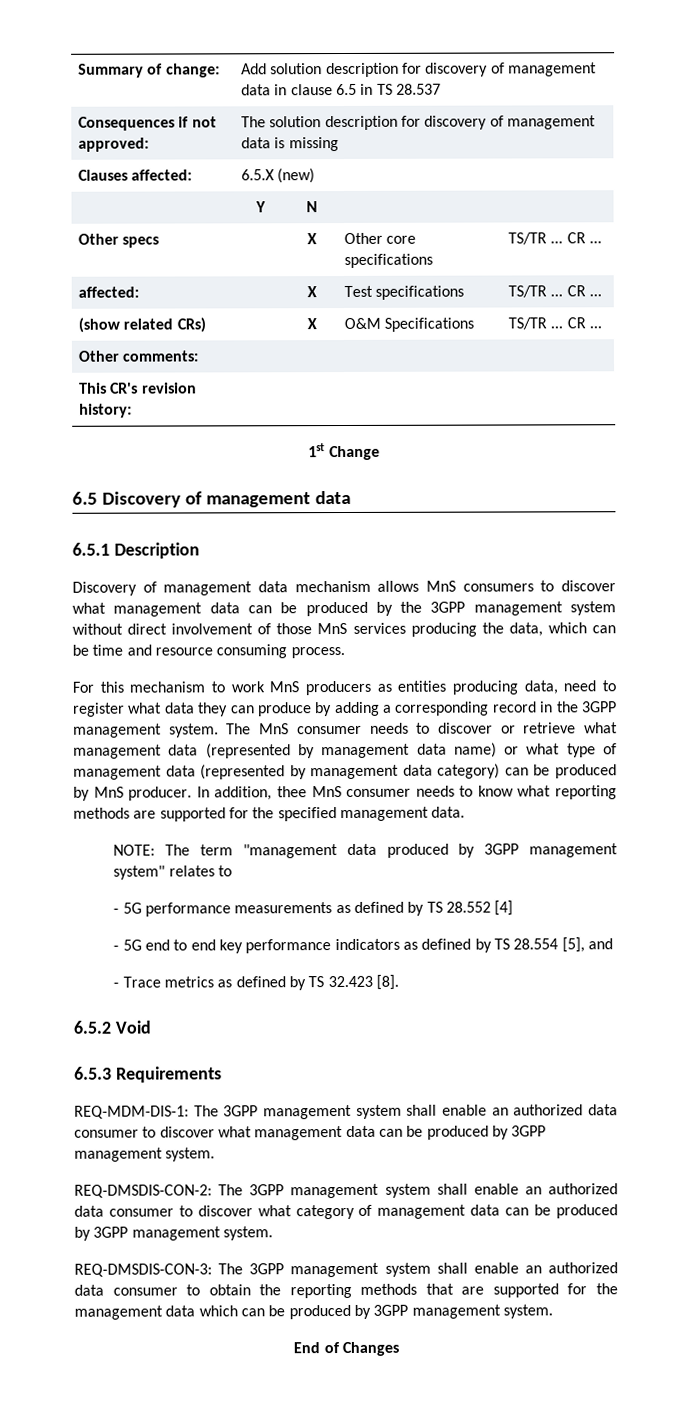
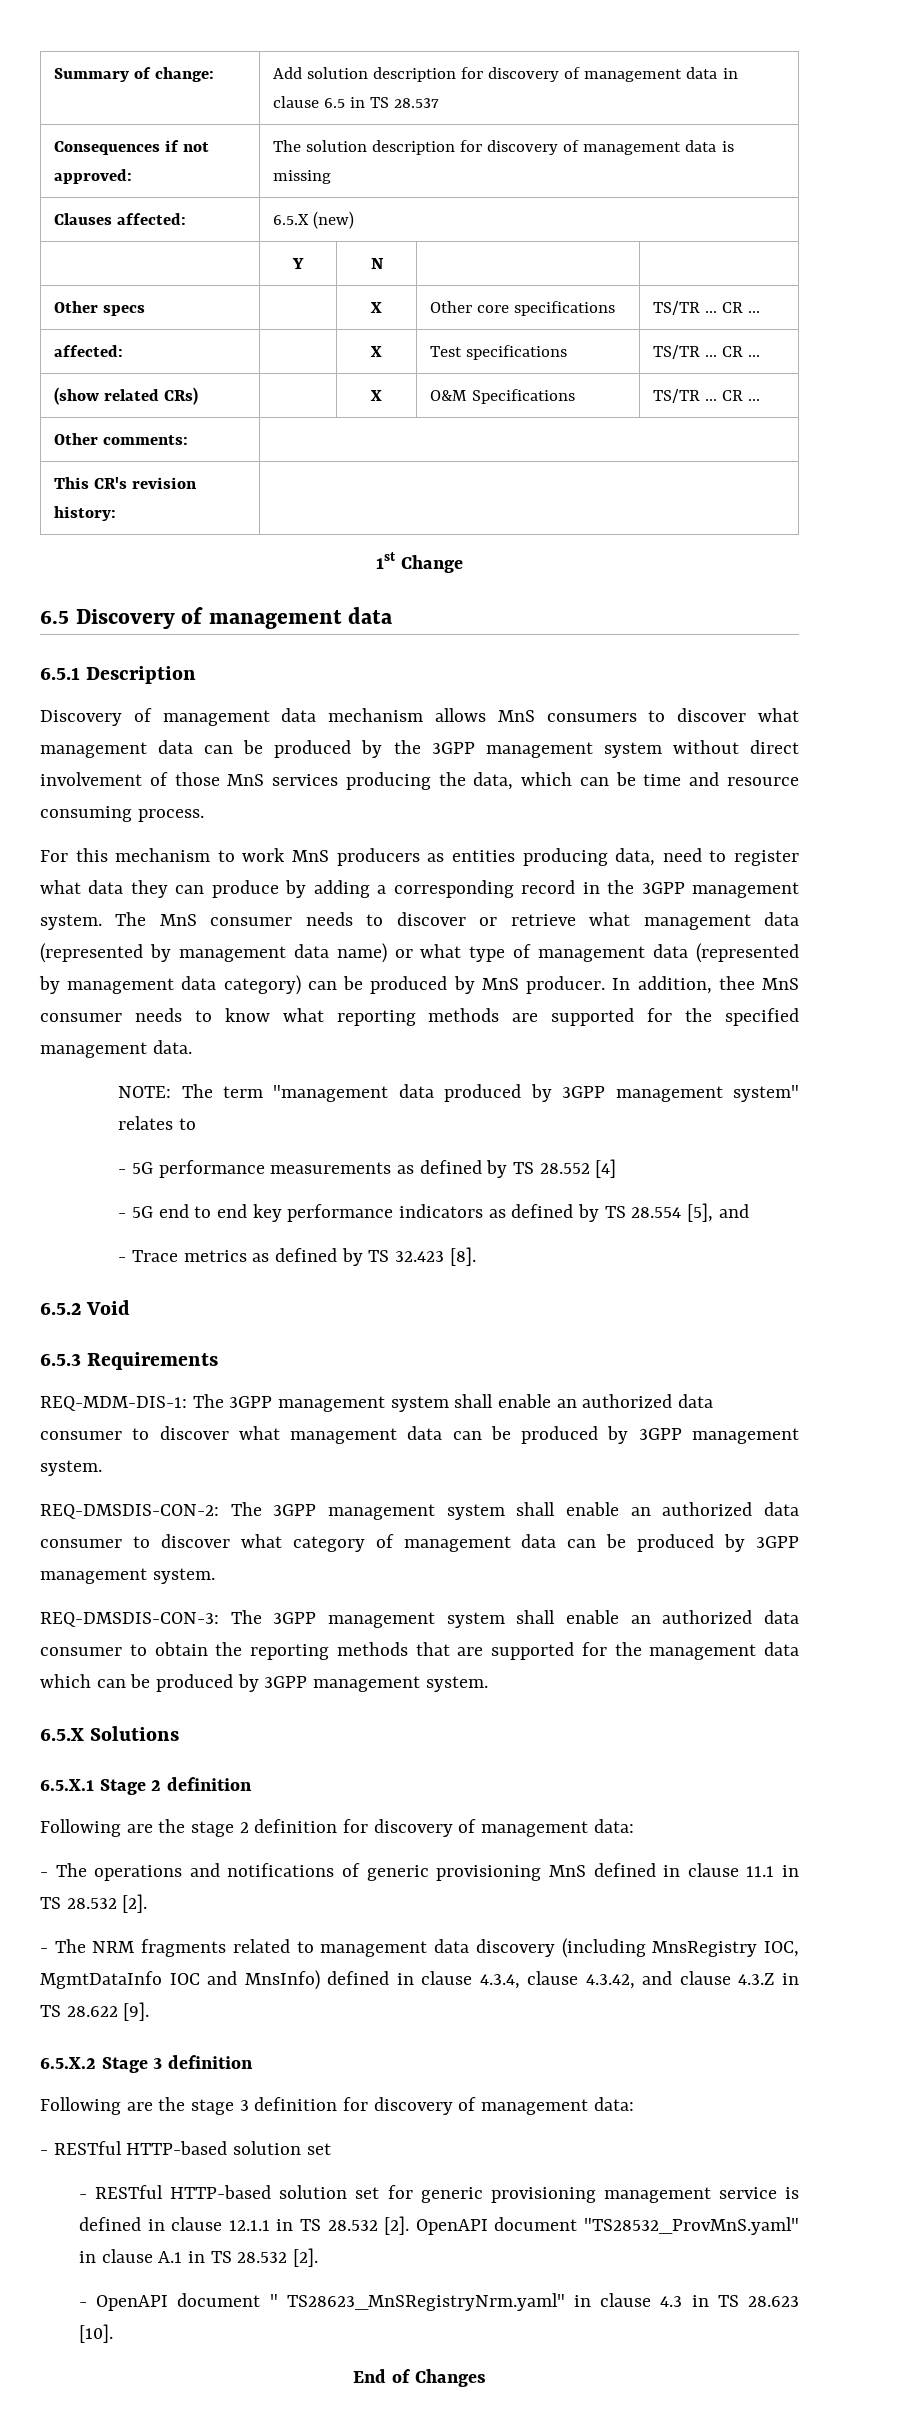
+ 6.5.X Solutions
+ 6.5.X.1 Stage 2 definition
+ Following are the stage 2 definition for discovery of management data:
+ - The operations and notifications of generic provisioning MnS defined in clause 11.1 in TS 28.532 [2].
+ - The NRM fragments related to management data discovery (including MnsRegistry IOC, MgmtDataInfo IOC and MnsInfo) defined in clause 4.3.4, clause 4.3.42, and clause 4.3.Z in TS 28.622 [9].
+ 6.5.X.2 Stage 3 definition
+ Following are the stage 3 definition for discovery of management data:
+ - RESTful HTTP-based solution set
+ - RESTful HTTP-based solution set for generic provisioning management service is defined in clause 12.1.1 in TS 28.532 [2]. OpenAPI document "TS28532_ProvMnS.yaml" in clause A.1 in TS 28.532 [2].
+ - OpenAPI document " TS28623_MnSRegistryNrm.yaml" in clause 4.3 in TS 28.623 [10].

